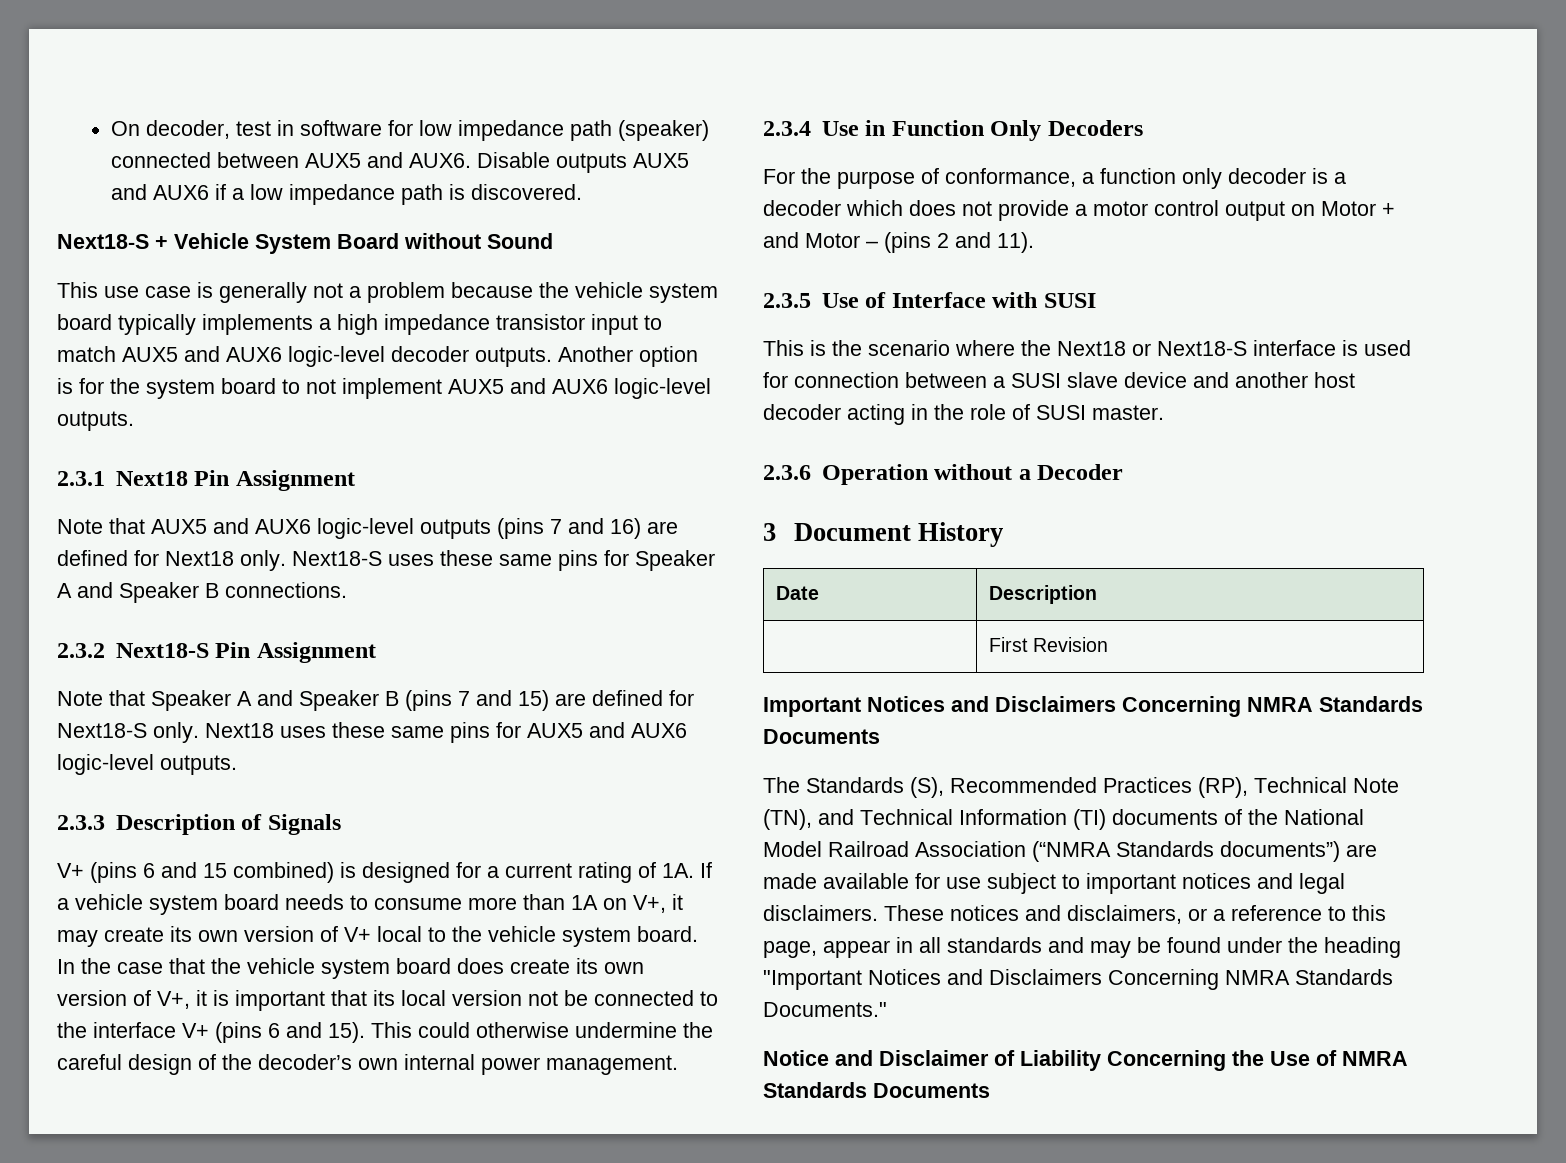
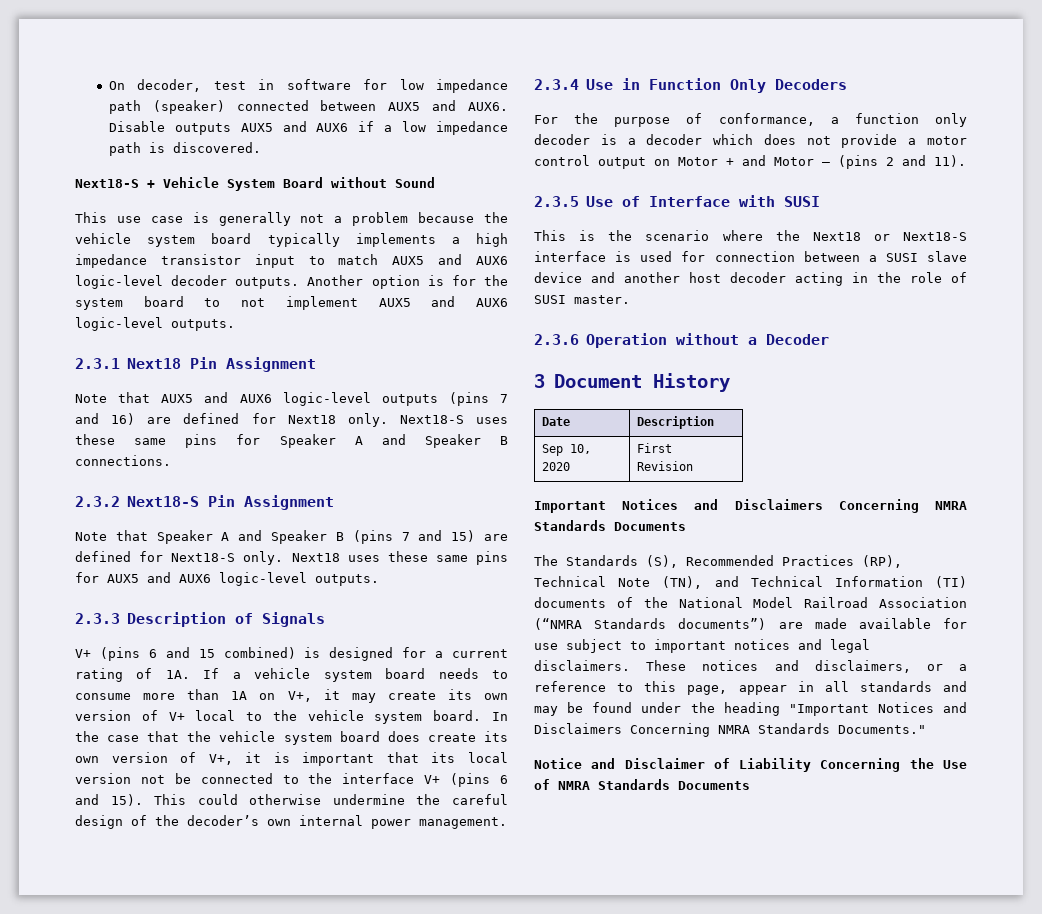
- | First Revision
+ Sep 10, 2020 | First Revision

